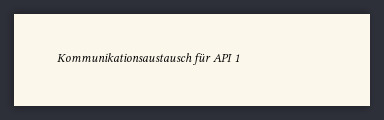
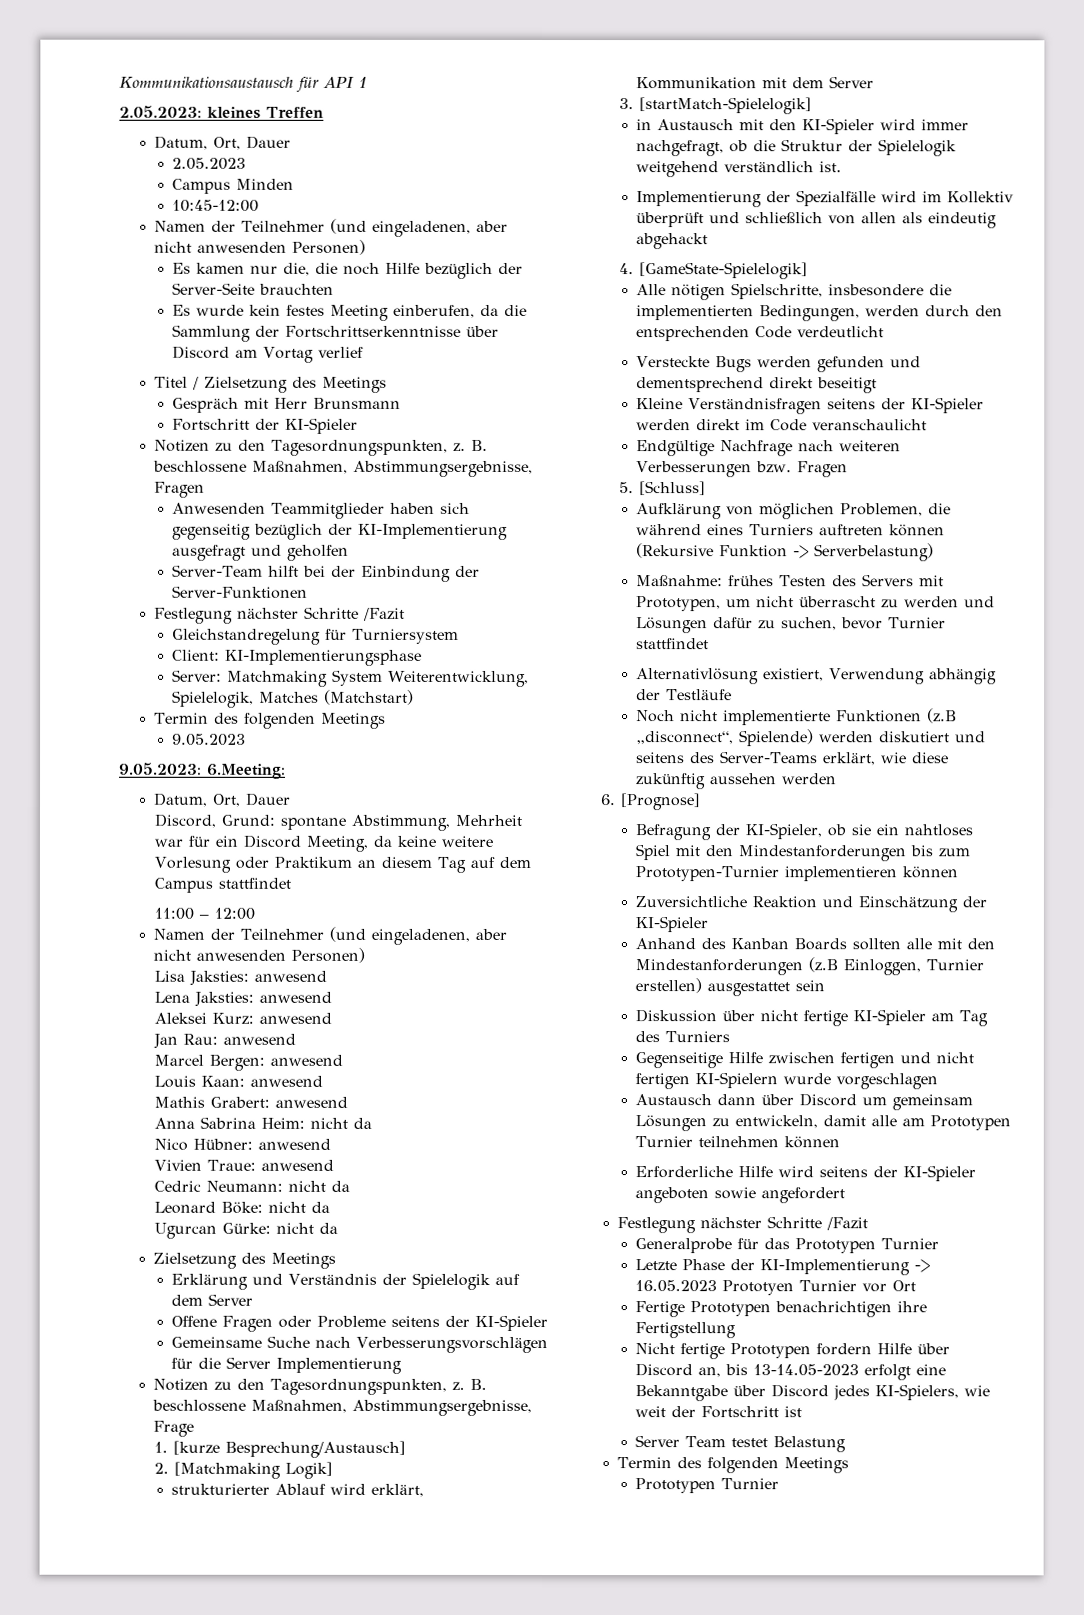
+ 2.05.2023: kleines Treffen
+ Datum, Ort, Dauer
+ 2.05.2023
+ Campus Minden
+ 10:45-12:00
+ Namen der Teilnehmer (und eingeladenen, aber nicht anwesenden Personen)
+ Es kamen nur die, die noch Hilfe bezüglich der Server-Seite brauchten
+ Es wurde kein festes Meeting einberufen, da die Sammlung der Fortschrittserkenntnisse über Discord am Vortag verlief
+ Titel / Zielsetzung des Meetings
+ Gespräch mit Herr Brunsmann
+ Fortschritt der KI-Spieler
+ Notizen zu den Tagesordnungspunkten, z. B. beschlossene Maßnahmen, Abstimmungsergebnisse, Fragen
+ Anwesenden Teammitglieder haben sich gegenseitig bezüglich der KI-Implementierung ausgefragt und geholfen
+ Server-Team hilft bei der Einbindung der Server-Funktionen
+ Festlegung nächster Schritte /Fazit
+ Gleichstandregelung für Turniersystem
+ Client: KI-Implementierungsphase
+ Server: Matchmaking System Weiterentwicklung, Spielelogik, Matches (Matchstart)
+ Termin des folgenden Meetings
+ 9.05.2023
+ 9.05.2023: 6.Meeting:
+ Datum, Ort, Dauer
+ Discord, Grund: spontane Abstimmung, Mehrheit war für ein Discord Meeting, da keine weitere Vorlesung oder Praktikum an diesem Tag auf dem Campus stattfindet
+ 11:00 – 12:00
+ Namen der Teilnehmer (und eingeladenen, aber nicht anwesenden Personen)
+ Lisa Jaksties: anwesend
+ Lena Jaksties: anwesend
+ Aleksei Kurz: anwesend
+ Jan Rau: anwesend
+ Marcel Bergen: anwesend
+ Louis Kaan: anwesend
+ Mathis Grabert: anwesend
+ Anna Sabrina Heim: nicht da
+ Nico Hübner: anwesend
+ Vivien Traue: anwesend
+ Cedric Neumann: nicht da
+ Leonard Böke: nicht da
+ Ugurcan Gürke: nicht da
+ Zielsetzung des Meetings
+ Erklärung und Verständnis der Spielelogik auf dem Server
+ Offene Fragen oder Probleme seitens der KI-Spieler
+ Gemeinsame Suche nach Verbesserungsvorschlägen für die Server Implementierung
+ Notizen zu den Tagesordnungspunkten, z. B. beschlossene Maßnahmen, Abstimmungsergebnisse, Frage
+ 1. [kurze Besprechung/Austausch]
+ 2. [Matchmaking Logik]
+ strukturierter Ablauf wird erklärt, Kommunikation mit dem Server
+ 3. [startMatch-Spielelogik]
+ in Austausch mit den KI-Spieler wird immer nachgefragt, ob die Struktur der Spielelogik weitgehend verständlich ist.
+ Implementierung der Spezialfälle wird im Kollektiv überprüft und schließlich von allen als eindeutig abgehackt
+ 4. [GameState-Spielelogik]
+ Alle nötigen Spielschritte, insbesondere die implementierten Bedingungen, werden durch den entsprechenden Code verdeutlicht
+ Versteckte Bugs werden gefunden und dementsprechend direkt beseitigt
+ Kleine Verständnisfragen seitens der KI-Spieler werden direkt im Code veranschaulicht
+ Endgültige Nachfrage nach weiteren Verbesserungen bzw. Fragen
+ 5. [Schluss]
+ Aufklärung von möglichen Problemen, die während eines Turniers auftreten können (Rekursive Funktion -> Serverbelastung)
+ Maßnahme: frühes Testen des Servers mit Prototypen, um nicht überrascht zu werden und Lösungen dafür zu suchen, bevor Turnier stattfindet
+ Alternativlösung existiert, Verwendung abhängig der Testläufe
+ Noch nicht implementierte Funktionen (z.B „disconnect“, Spielende) werden diskutiert und seitens des Server-Teams erklärt, wie diese zukünftig aussehen werden
+ 6. [Prognose]
+ Befragung der KI-Spieler, ob sie ein nahtloses Spiel mit den Mindestanforderungen bis zum Prototypen-Turnier implementieren können
+ Zuversichtliche Reaktion und Einschätzung der KI-Spieler
+ Anhand des Kanban Boards sollten alle mit den Mindestanforderungen (z.B Einloggen, Turnier erstellen) ausgestattet sein
+ Diskussion über nicht fertige KI-Spieler am Tag des Turniers
+ Gegenseitige Hilfe zwischen fertigen und nicht fertigen KI-Spielern wurde vorgeschlagen
+ Austausch dann über Discord um gemeinsam Lösungen zu entwickeln, damit alle am Prototypen Turnier teilnehmen können
+ Erforderliche Hilfe wird seitens der KI-Spieler angeboten sowie angefordert
+ Festlegung nächster Schritte /Fazit
+ Generalprobe für das Prototypen Turnier
+ Letzte Phase der KI-Implementierung -> 16.05.2023 Prototyen Turnier vor Ort
+ Fertige Prototypen benachrichtigen ihre Fertigstellung
+ Nicht fertige Prototypen fordern Hilfe über Discord an, bis 13-14.05-2023 erfolgt eine Bekanntgabe über Discord jedes KI-Spielers, wie weit der Fortschritt ist
+ Server Team testet Belastung
+ Termin des folgenden Meetings
+ Prototypen Turnier

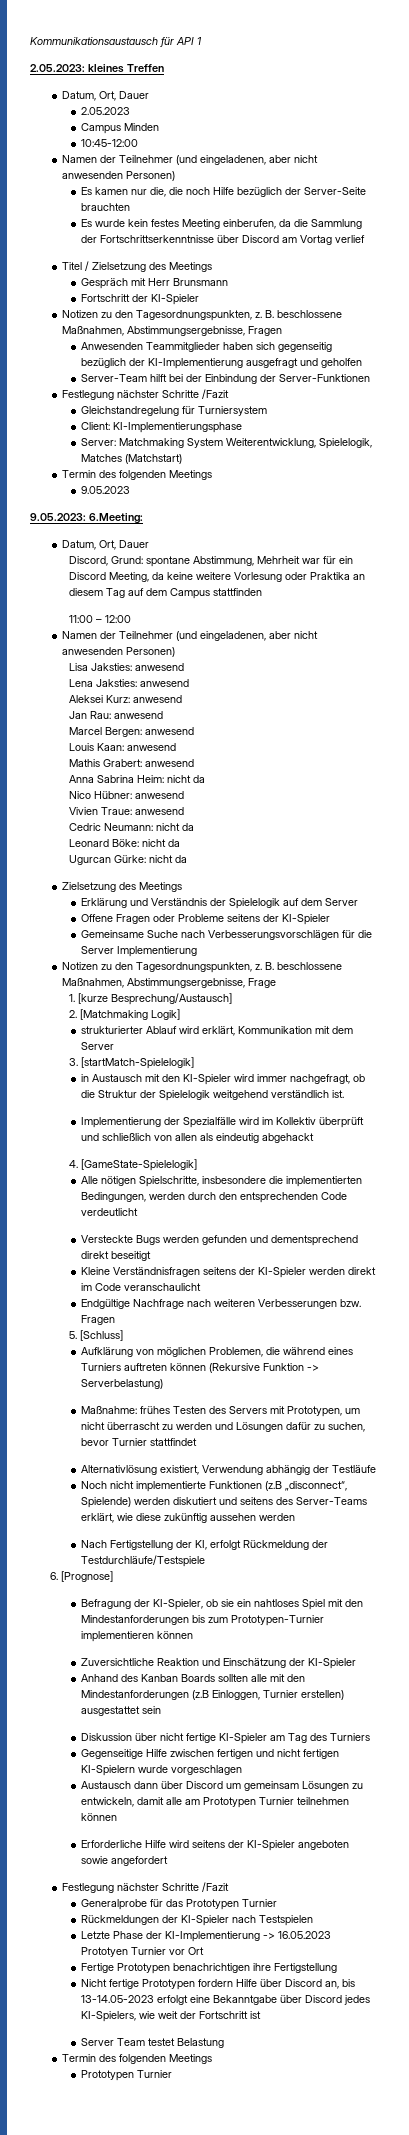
- Discord, Grund: spontane Abstimmung, Mehrheit war für ein Discord Meeting, da keine weitere Vorlesung oder Praktikum an diesem Tag auf dem Campus stattfindet
+ Discord, Grund: spontane Abstimmung, Mehrheit war für ein Discord Meeting, da keine weitere Vorlesung oder Praktika an diesem Tag auf dem Campus stattfinden
+ Nach Fertigstellung der KI, erfolgt Rückmeldung der Testdurchläufe/Testspiele
+ Rückmeldungen der KI-Spieler nach Testspielen

